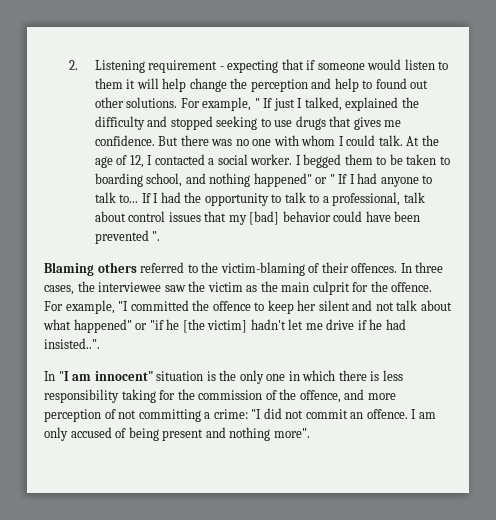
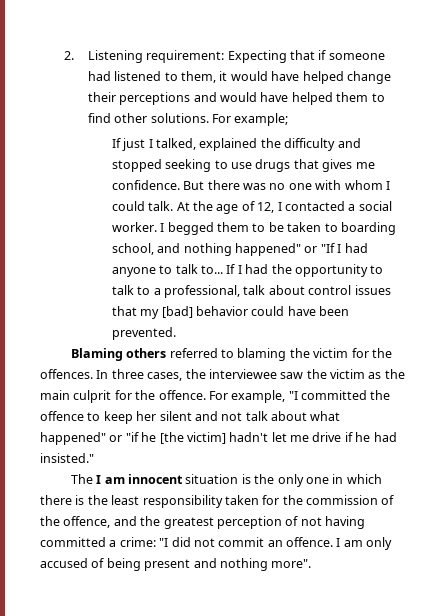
- 2. Listening requirement - expecting that if someone would listen to them it will help change the perception and help to found out other solutions.
+ 2. Listening requirement: Expecting that if someone had listened to them, it would have helped change their perceptions and would have helped them to find other solutions.
- For example, " If just I talked, explained the difficulty and stopped seeking to use drugs that gives me confidence.
+ For example;
+ If just I talked, explained the difficulty and stopped seeking to use drugs that gives me confidence.
- I begged them to be taken to boarding school, and nothing happened" or " If I had anyone to talk to...
+ I begged them to be taken to boarding school, and nothing happened" or "If I had anyone to talk to...
- If I had the opportunity to talk to a professional, talk about control issues that my [bad] behavior could have been prevented ".
+ If I had the opportunity to talk to a professional, talk about control issues that my [bad] behavior could have been prevented.
- Blaming others referred to the victim-blaming of their offences.
+ Blaming others referred to blaming the victim for the offences.
- For example, "I committed the offence to keep her silent and not talk about what happened" or "if he [the victim] hadn't let me drive if he had insisted..".
- In "I am innocent" situation is the only one in which there is less responsibility taking for the commission of the offence, and more perception of not committing a crime: "I did not commit an offence.
+ For example, "I committed the offence to keep her silent and not talk about what happened" or "if he [the victim] hadn't let me drive if he had insisted."
+ The I am innocent situation is the only one in which there is the least responsibility taken for the commission of the offence, and the greatest perception of not having committed a crime: "I did not commit an offence.

